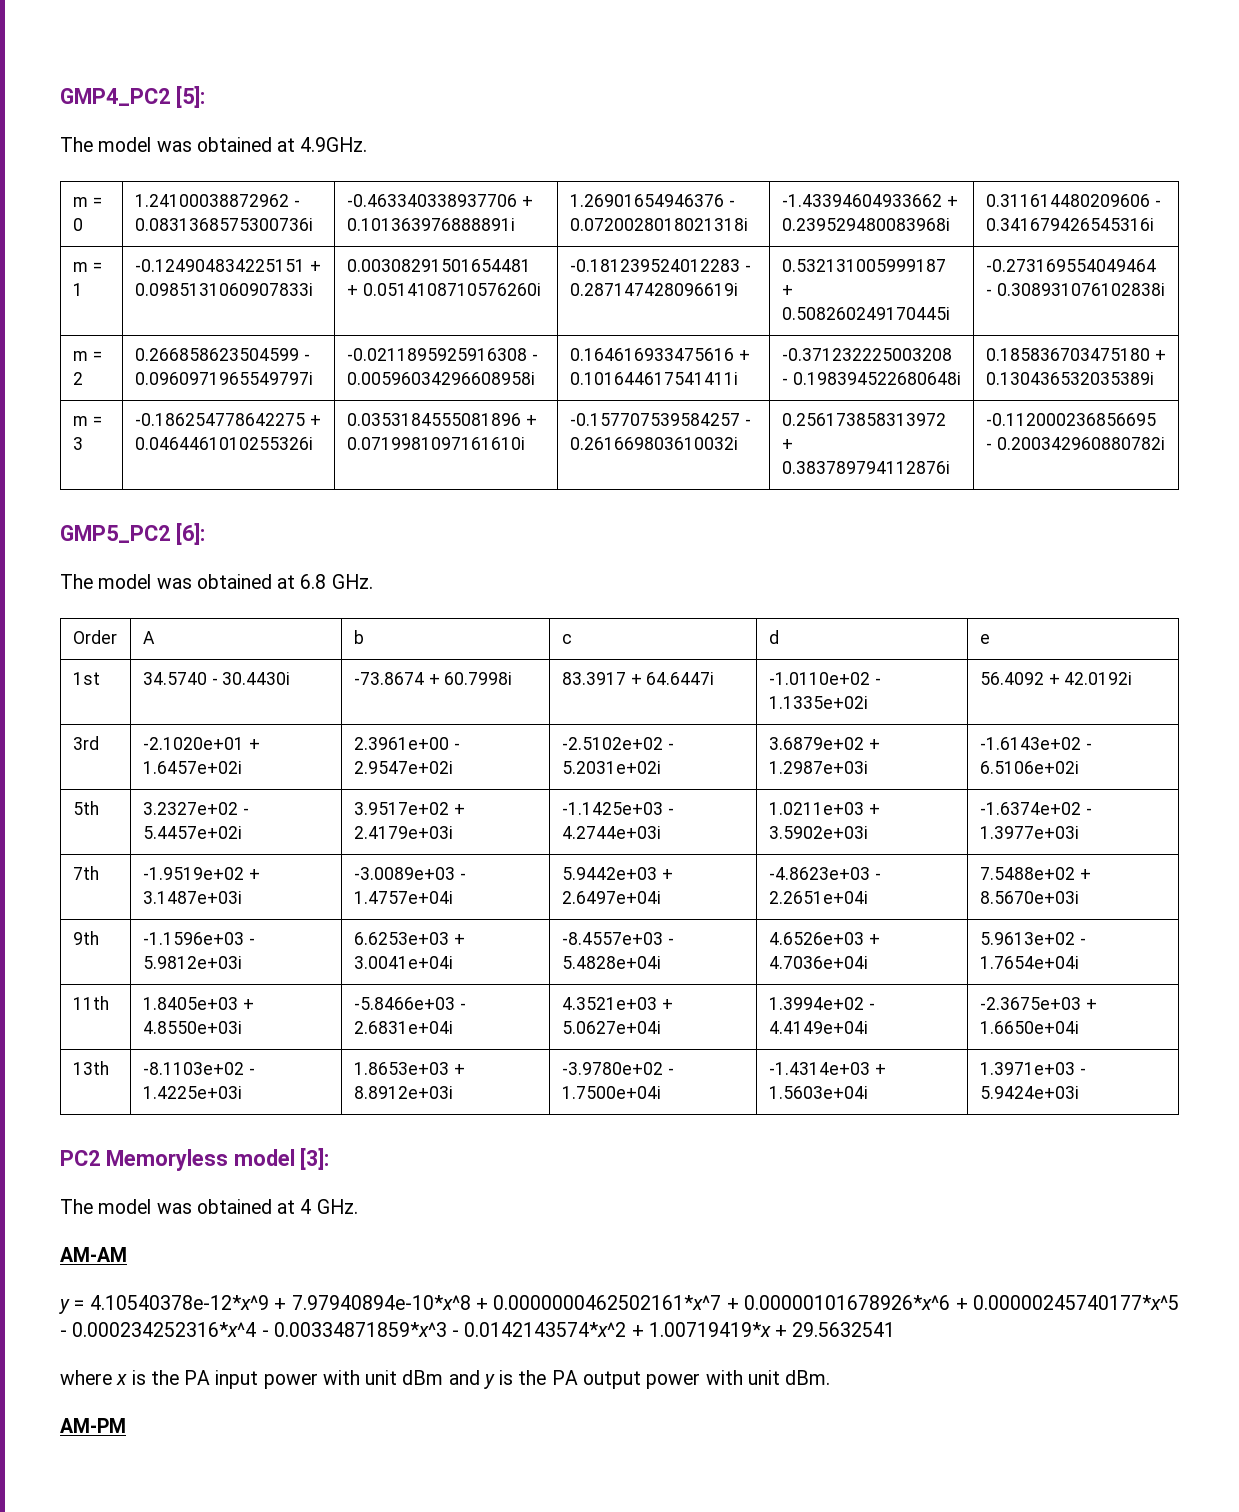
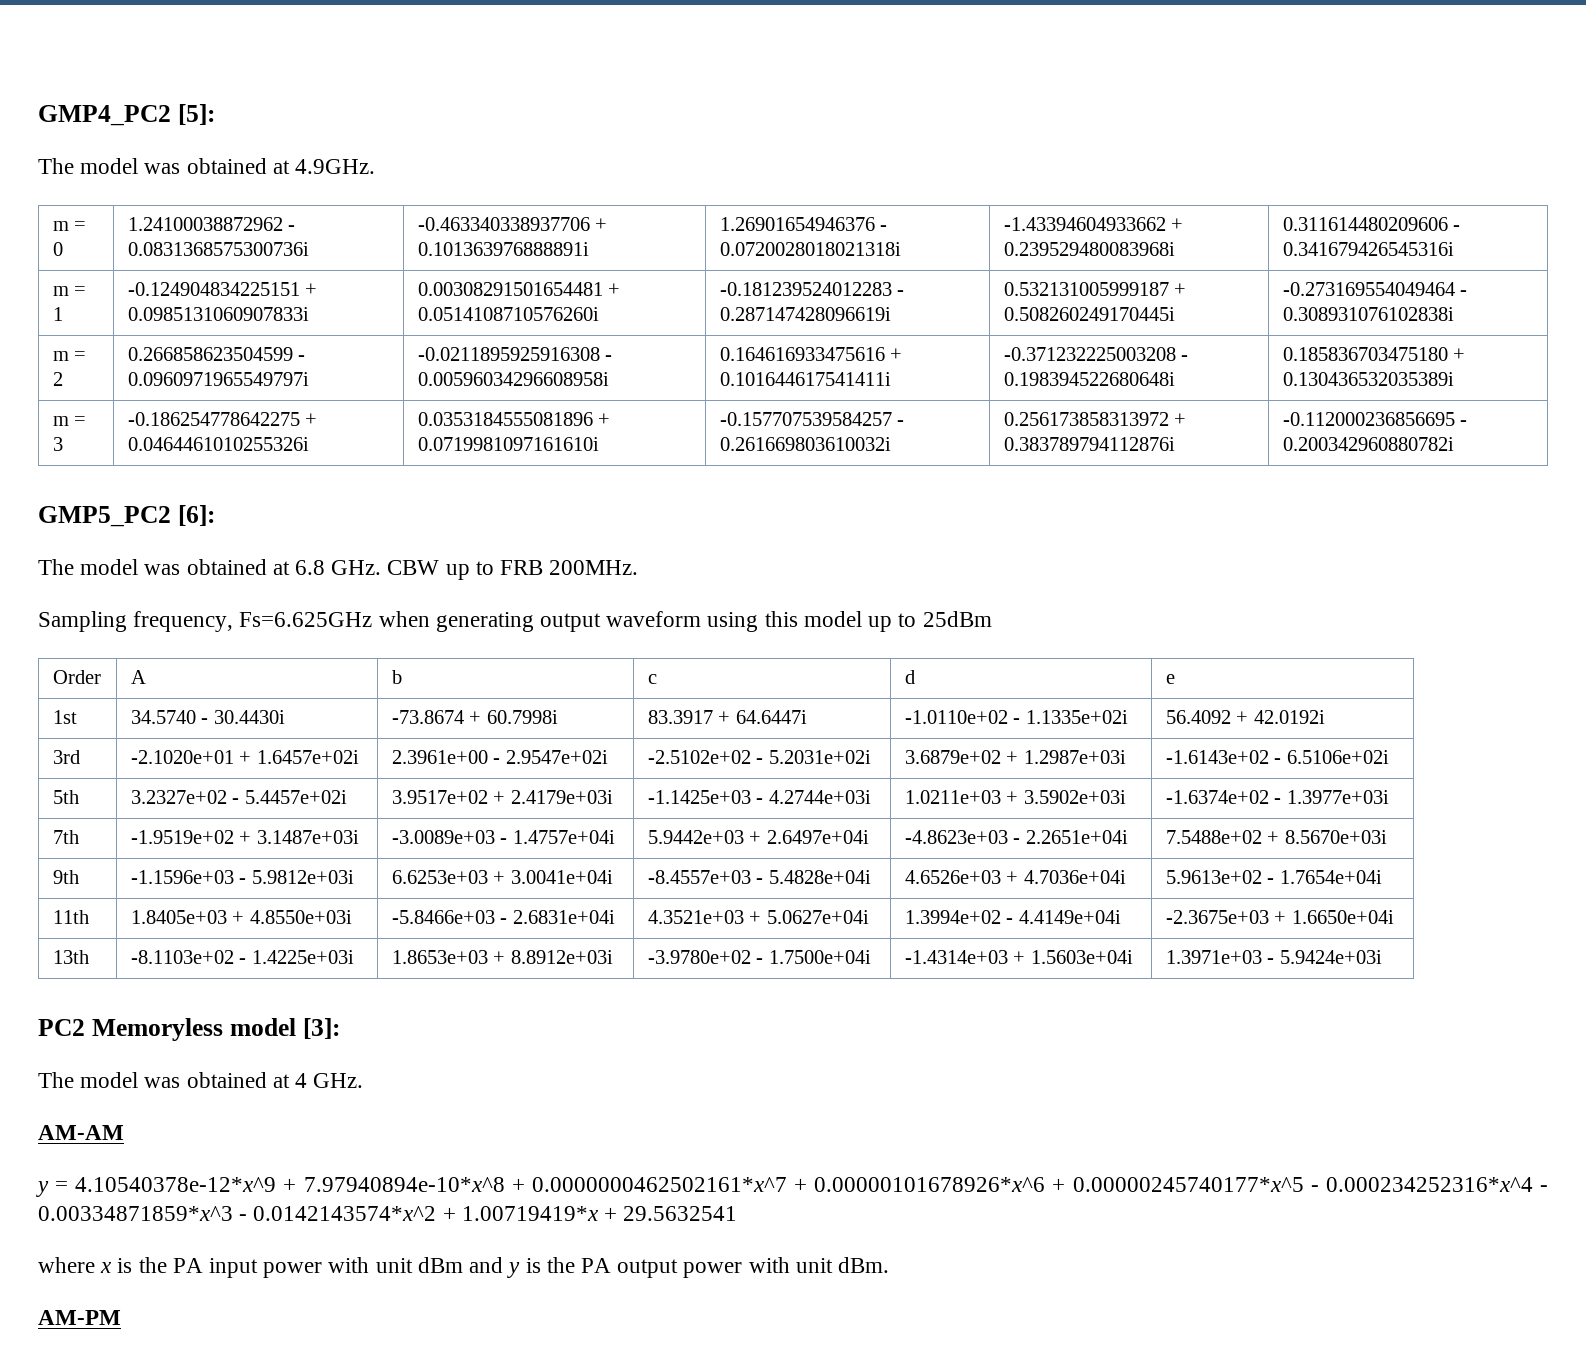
- The model was obtained at 6.8 GHz.
+ The model was obtained at 6.8 GHz. CBW up to FRB 200MHz.
+ Sampling frequency, Fs=6.625GHz when generating output waveform using this model up to 25dBm

